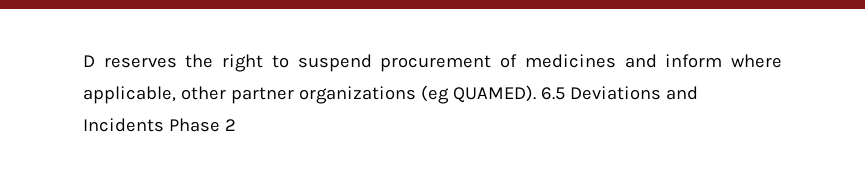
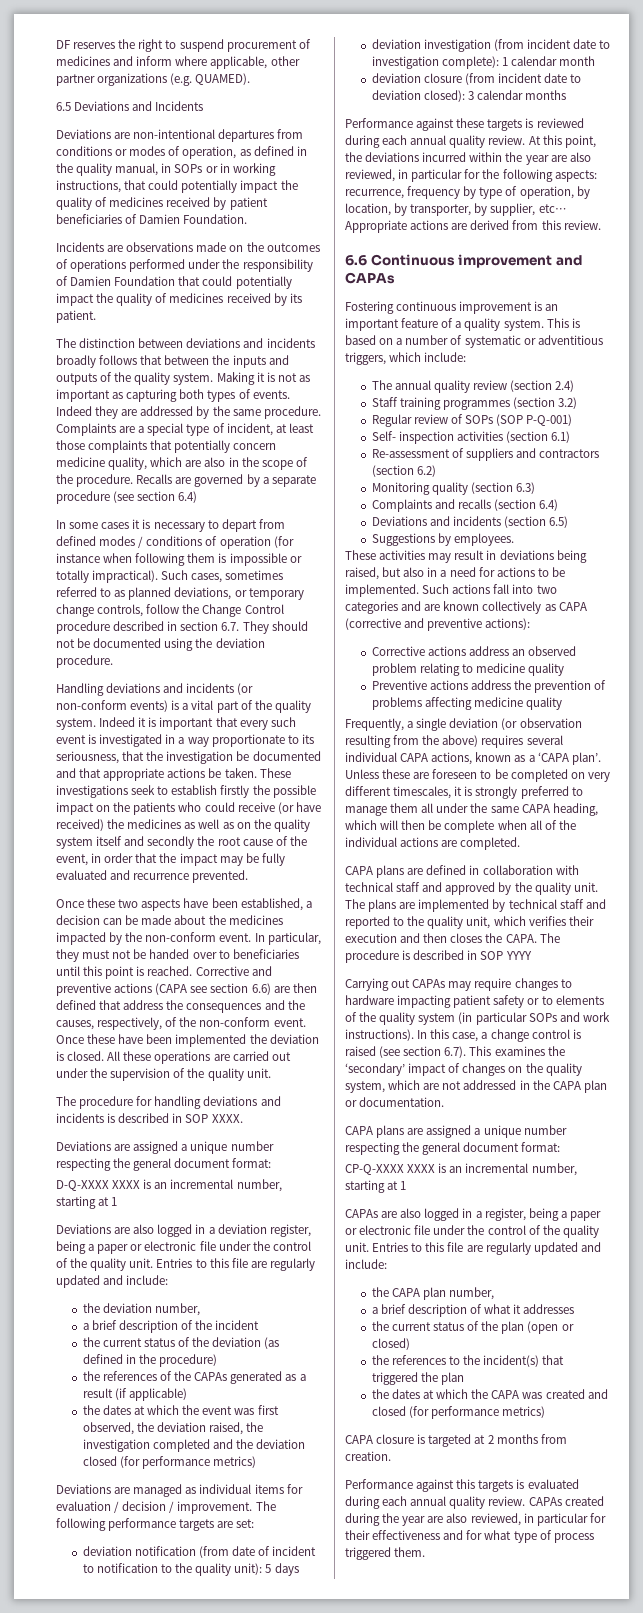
- D reserves the right to suspend procurement of medicines and inform where applicable, other partner organizations (eg QUAMED). 6.5 Deviations and Incidents Phase 2
+ DF reserves the right to suspend procurement of medicines and inform where applicable, other partner organizations (e.g. QUAMED).
+ 6.5 Deviations and Incidents
+ Deviations are non-intentional departures from conditions or modes of operation, as defined in the quality manual, in SOPs or in working instructions, that could potentially impact the quality of medicines received by patient beneficiaries of Damien Foundation.
+ Incidents are observations made on the outcomes of operations performed under the responsibility of Damien Foundation that could potentially impact the quality of medicines received by its patient.
+ The distinction between deviations and incidents broadly follows that between the inputs and outputs of the quality system. Making it is not as important as capturing both types of events. Indeed they are addressed by the same procedure. Complaints are a special type of incident, at least those complaints that potentially concern medicine quality, which are also in the scope of the procedure. Recalls are governed by a separate procedure (see section 6.4)
+ In some cases it is necessary to depart from defined modes / conditions of operation (for instance when following them is impossible or totally impractical). Such cases, sometimes referred to as planned deviations, or temporary change controls, follow the Change Control procedure described in section 6.7. They should not be documented using the deviation procedure.
+ Handling deviations and incidents (or non-conform events) is a vital part of the quality system. Indeed it is important that every such event is investigated in a way proportionate to its seriousness, that the investigation be documented and that appropriate actions be taken. These investigations seek to establish firstly the possible impact on the patients who could receive (or have received) the medicines as well as on the quality system itself and secondly the root cause of the event, in order that the impact may be fully evaluated and recurrence prevented.
+ Once these two aspects have been established, a decision can be made about the medicines impacted by the non-conform event. In particular, they must not be handed over to beneficiaries until this point is reached. Corrective and preventive actions (CAPA see section 6.6) are then defined that address the consequences and the causes, respectively, of the non-conform event. Once these have been implemented the deviation is closed. All these operations are carried out under the supervision of the quality unit.
+ The procedure for handling deviations and incidents is described in SOP XXXX.
+ Deviations are assigned a unique number respecting the general document format:
+ D-Q-XXXX XXXX is an incremental number, starting at 1
+ Deviations are also logged in a deviation register, being a paper or electronic file under the control of the quality unit. Entries to this file are regularly updated and include:
+ the deviation number,
+ a brief description of the incident
+ the current status of the deviation (as defined in the procedure)
+ the references of the CAPAs generated as a result (if applicable)
+ the dates at which the event was first observed, the deviation raised, the investigation completed and the deviation closed (for performance metrics)
+ Deviations are managed as individual items for evaluation / decision / improvement. The following performance targets are set:
+ deviation notification (from date of incident to notification to the quality unit): 5 days
+ deviation investigation (from incident date to investigation complete): 1 calendar month
+ deviation closure (from incident date to deviation closed): 3 calendar months
+ Performance against these targets is reviewed during each annual quality review. At this point, the deviations incurred within the year are also reviewed, in particular for the following aspects: recurrence, frequency by type of operation, by location, by transporter, by supplier, etc… Appropriate actions are derived from this review.
+ 6.6 Continuous improvement and CAPAs
+ Fostering continuous improvement is an important feature of a quality system. This is based on a number of systematic or adventitious triggers, which include:
+ The annual quality review (section 2.4)
+ Staff training programmes (section 3.2)
+ Regular review of SOPs (SOP P-Q-001)
+ Self- inspection activities (section 6.1)
+ Re-assessment of suppliers and contractors (section 6.2)
+ Monitoring quality (section 6.3)
+ Complaints and recalls (section 6.4)
+ Deviations and incidents (section 6.5)
+ Suggestions by employees.
+ These activities may result in deviations being raised, but also in a need for actions to be implemented. Such actions fall into two categories and are known collectively as CAPA (corrective and preventive actions):
+ Corrective actions address an observed problem relating to medicine quality
+ Preventive actions address the prevention of problems affecting medicine quality
+ Frequently, a single deviation (or observation resulting from the above) requires several individual CAPA actions, known as a ‘CAPA plan’. Unless these are foreseen to be completed on very different timescales, it is strongly preferred to manage them all under the same CAPA heading, which will then be complete when all of the individual actions are completed.
+ CAPA plans are defined in collaboration with technical staff and approved by the quality unit. The plans are implemented by technical staff and reported to the quality unit, which verifies their execution and then closes the CAPA. The procedure is described in SOP YYYY
+ Carrying out CAPAs may require changes to hardware impacting patient safety or to elements of the quality system (in particular SOPs and work instructions). In this case, a change control is raised (see section 6.7). This examines the ‘secondary’ impact of changes on the quality system, which are not addressed in the CAPA plan or documentation.
+ CAPA plans are assigned a unique number respecting the general document format:
+ CP-Q-XXXX XXXX is an incremental number, starting at 1
+ CAPAs are also logged in a register, being a paper or electronic file under the control of the quality unit. Entries to this file are regularly updated and include:
+ the CAPA plan number,
+ a brief description of what it addresses
+ the current status of the plan (open or closed)
+ the references to the incident(s) that triggered the plan
+ the dates at which the CAPA was created and closed (for performance metrics)
+ CAPA closure is targeted at 2 months from creation.
+ Performance against this targets is evaluated during each annual quality review. CAPAs created during the year are also reviewed, in particular for their effectiveness and for what type of process triggered them.

